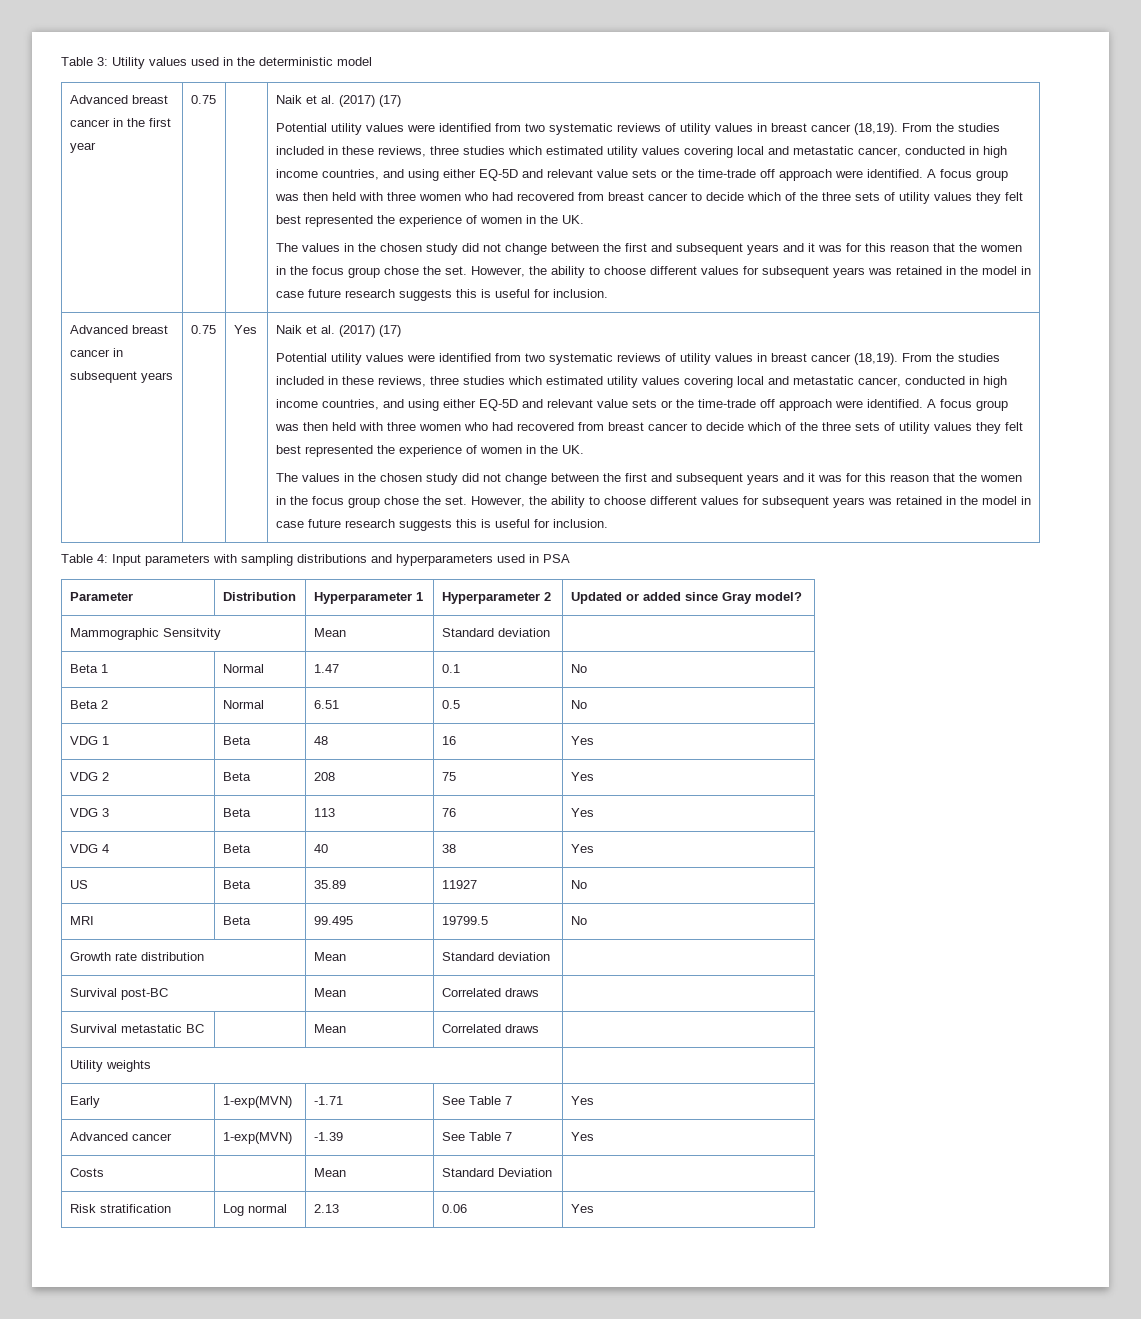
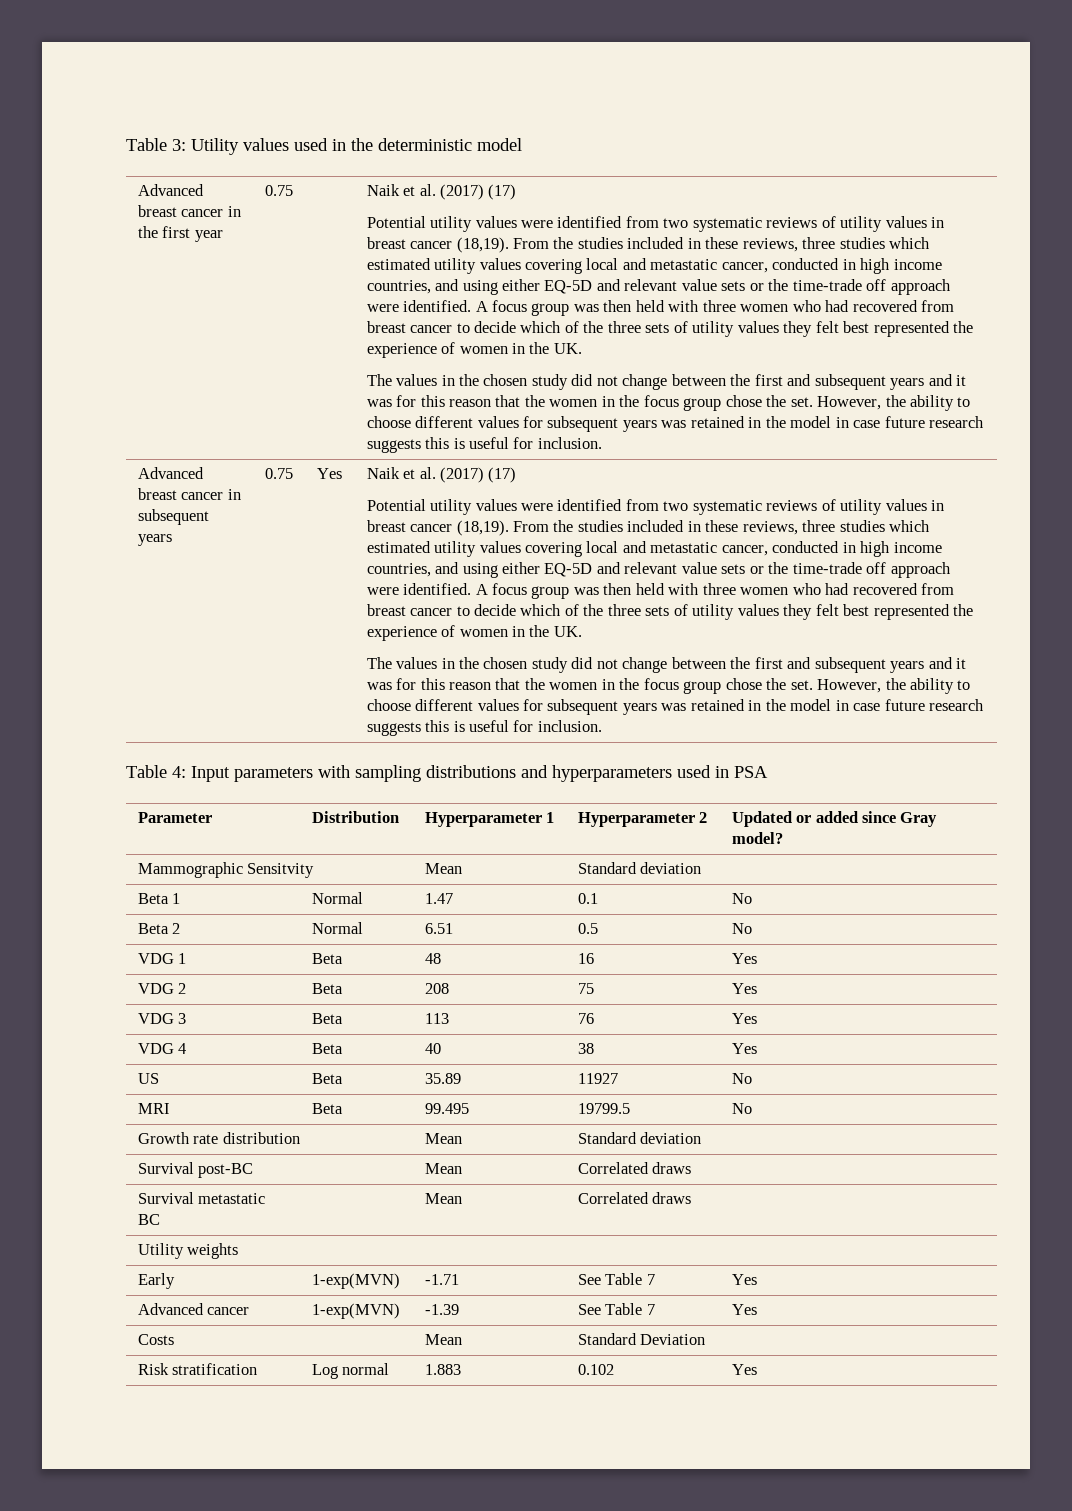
- Risk stratification | Log normal | 2.13 | 0.06 | Yes
+ Risk stratification | Log normal | 1.883 | 0.102 | Yes

